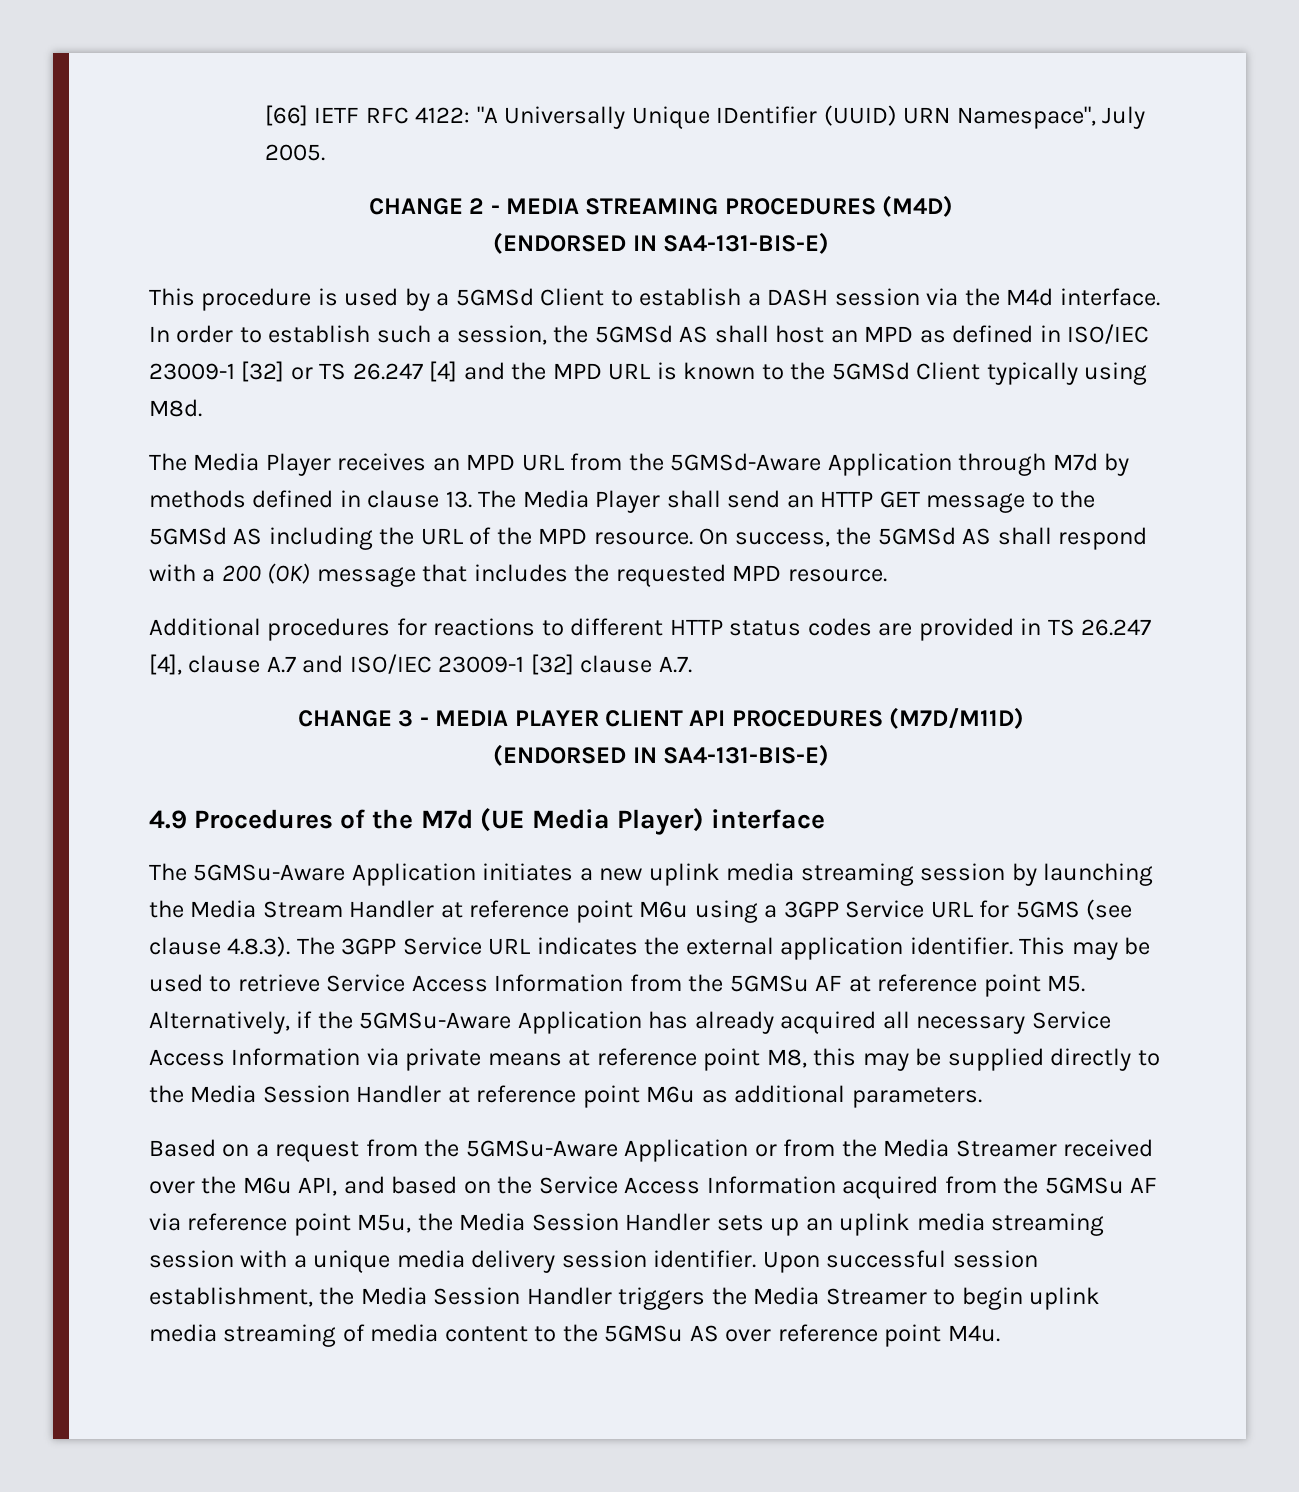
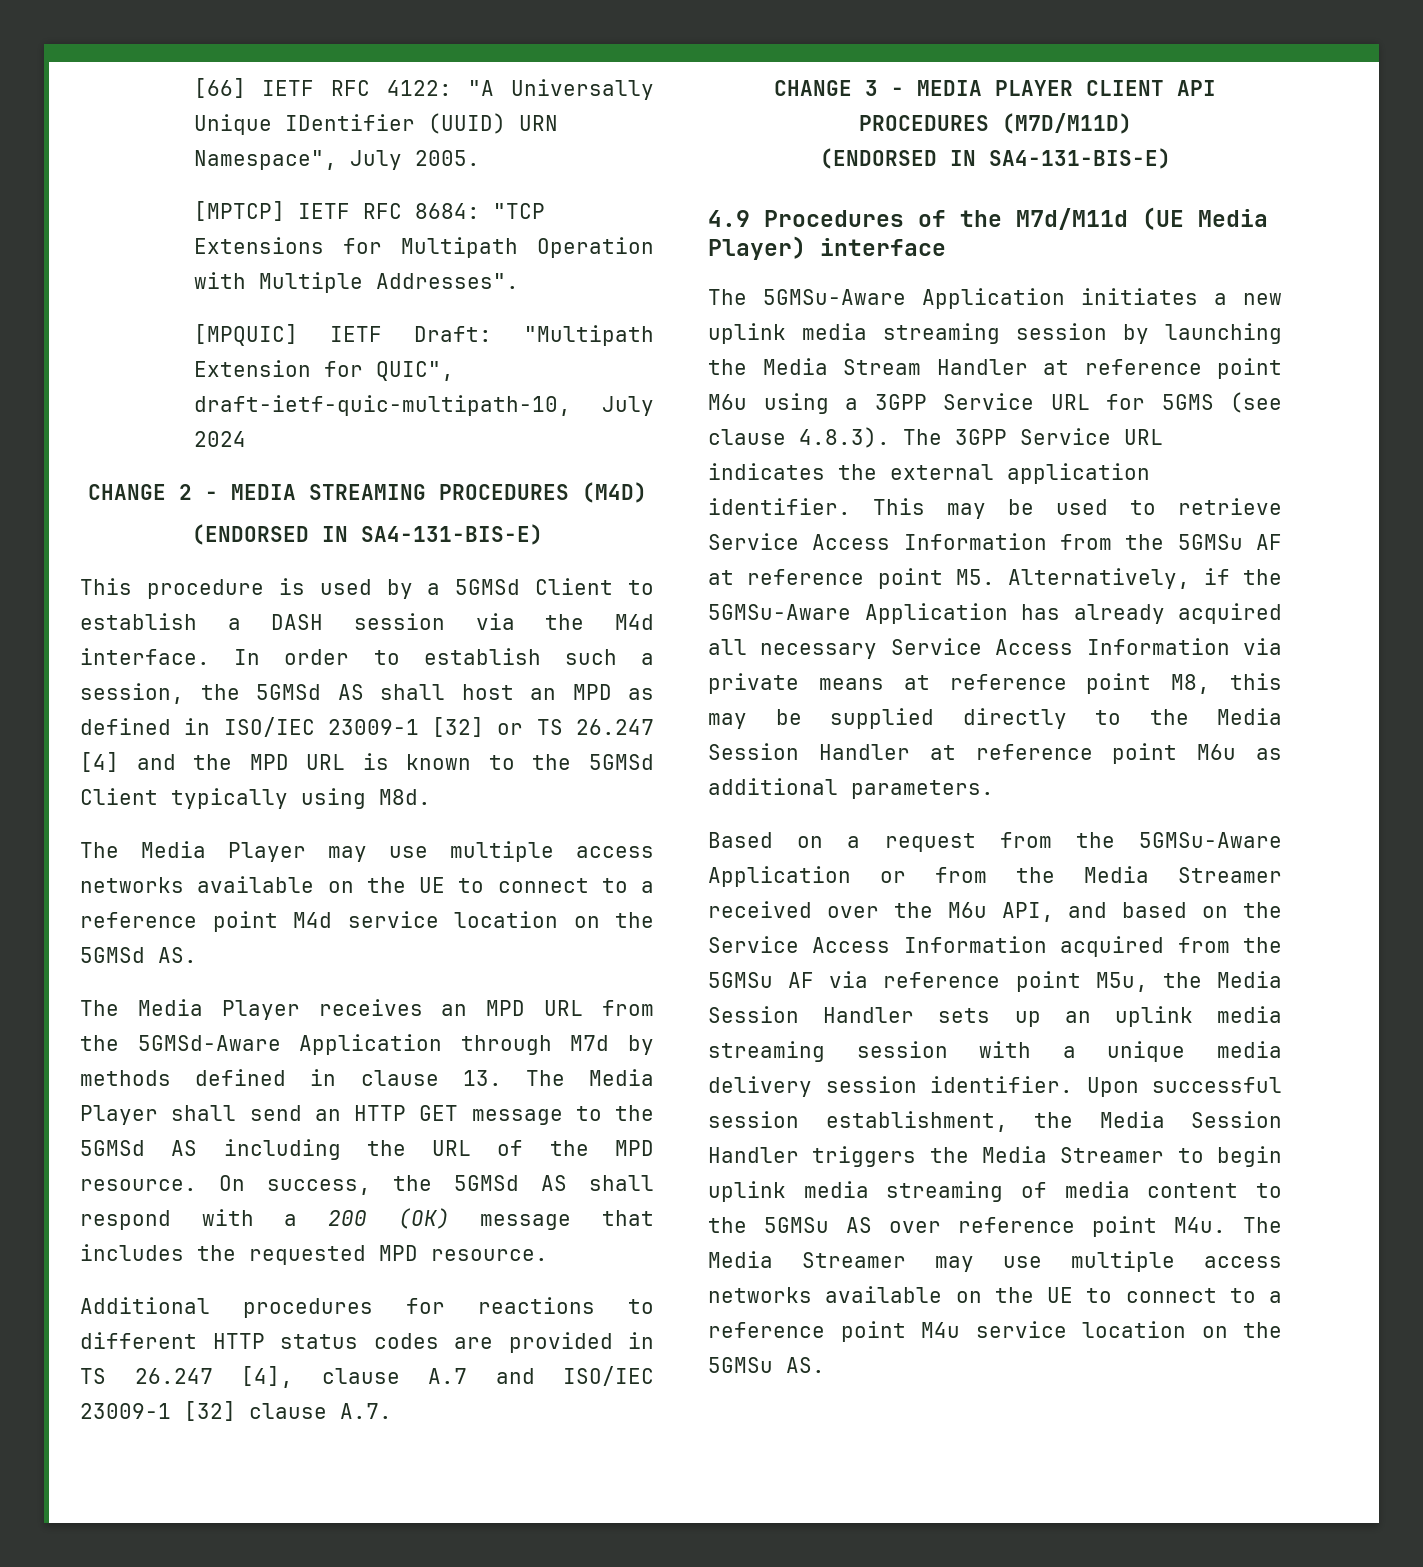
+ [MPTCP] IETF RFC 8684: "TCP Extensions for Multipath Operation with Multiple Addresses".
+ [MPQUIC] IETF Draft: "Multipath Extension for QUIC", draft-ietf-quic-multipath-10, July 2024
+ The Media Player may use multiple access networks available on the UE to connect to a reference point M4d service location on the 5GMSd AS.
- 4.9 Procedures of the M7d (UE Media Player) interface
+ 4.9 Procedures of the M7d/M11d (UE Media Player) interface
- Upon successful session establishment, the Media Session Handler triggers the Media Streamer to begin uplink media streaming of media content to the 5GMSu AS over reference point M4u.
+ Upon successful session establishment, the Media Session Handler triggers the Media Streamer to begin uplink media streaming of media content to the 5GMSu AS over reference point M4u. The Media Streamer may use multiple access networks available on the UE to connect to a reference point M4u service location on the 5GMSu AS.

